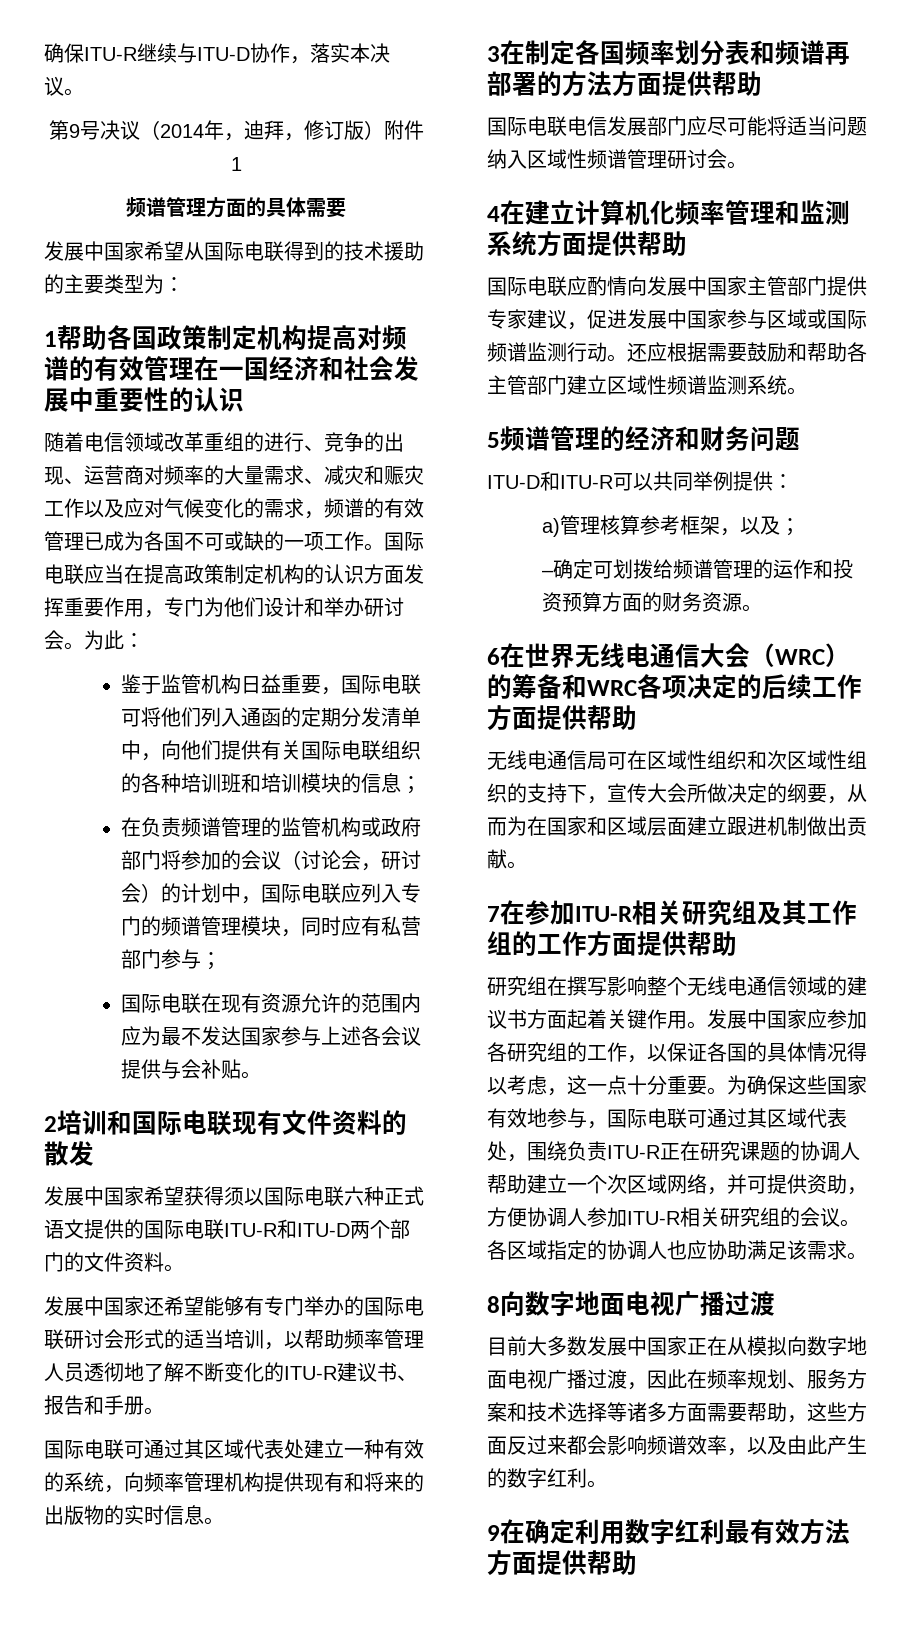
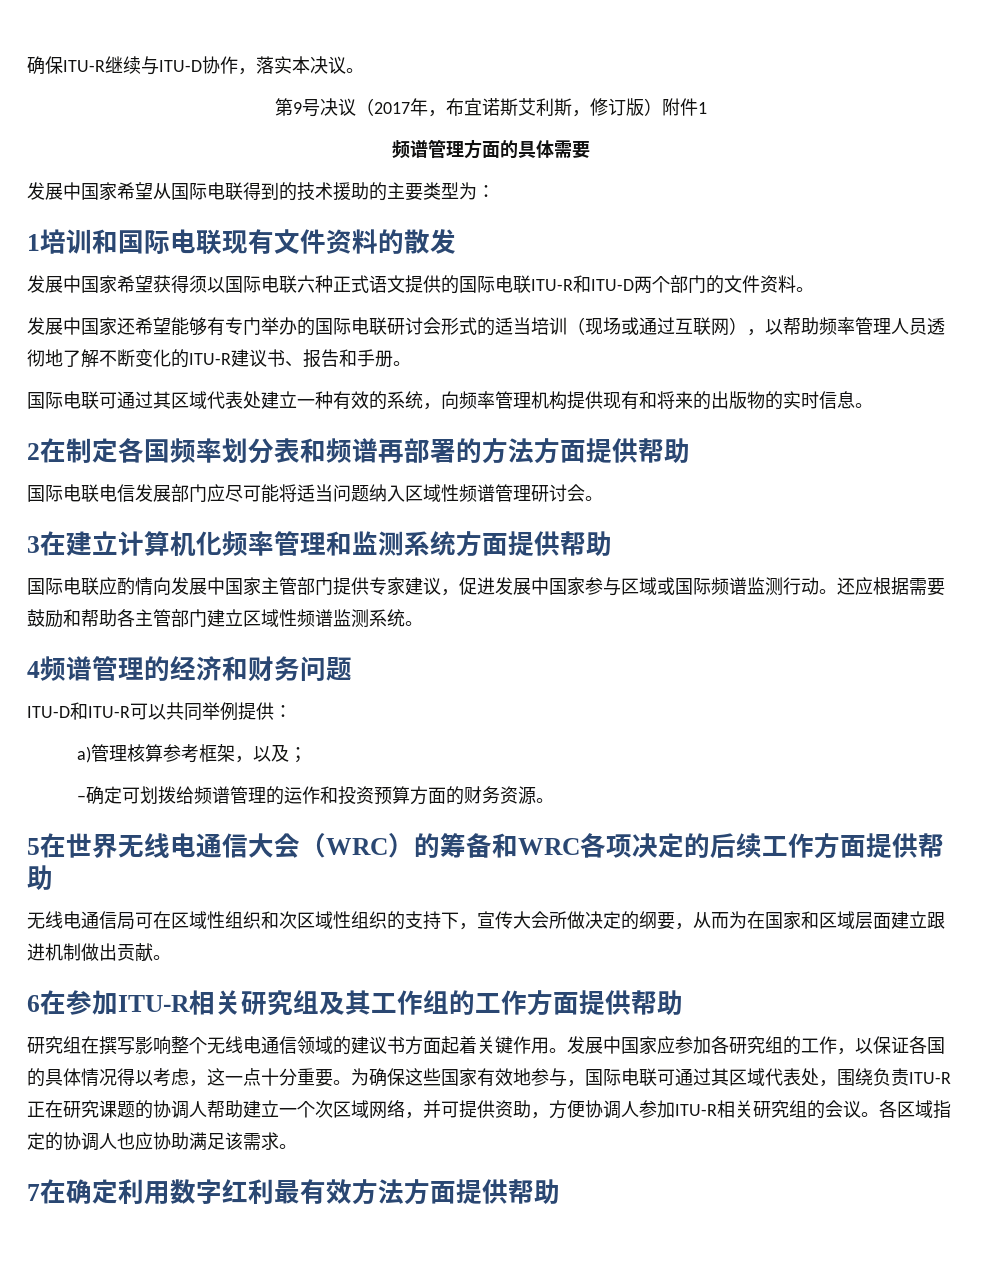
- 第9号决议（2014年，迪拜，修订版）附件1
+ 第9号决议（2017年，布宜诺斯艾利斯，修订版）附件1
- 1帮助各国政策制定机构提高对频谱的有效管理在一国经济和社会发展中重要性的认识
- 随着电信领域改革重组的进行、竞争的出现、运营商对频率的大量需求、减灾和赈灾工作以及应对气候变化的需求，频谱的有效管理已成为各国不可或缺的一项工作。国际电联应当在提高政策制定机构的认识方面发挥重要作用，专门为他们设计和举办研讨会。为此：
- 鉴于监管机构日益重要，国际电联可将他们列入通函的定期分发清单中，向他们提供有关国际电联组织的各种培训班和培训模块的信息；
- 在负责频谱管理的监管机构或政府部门将参加的会议（讨论会，研讨会）的计划中，国际电联应列入专门的频谱管理模块，同时应有私营部门参与；
- 国际电联在现有资源允许的范围内应为最不发达国家参与上述各会议提供与会补贴。
- 2培训和国际电联现有文件资料的散发
+ 1培训和国际电联现有文件资料的散发
- 发展中国家还希望能够有专门举办的国际电联研讨会形式的适当培训，以帮助频率管理人员透彻地了解不断变化的ITU-R建议书、报告和手册。
+ 发展中国家还希望能够有专门举办的国际电联研讨会形式的适当培训（现场或通过互联网），以帮助频率管理人员透彻地了解不断变化的ITU-R建议书、报告和手册。
- 3在制定各国频率划分表和频谱再部署的方法方面提供帮助
+ 2在制定各国频率划分表和频谱再部署的方法方面提供帮助
- 4在建立计算机化频率管理和监测系统方面提供帮助
+ 3在建立计算机化频率管理和监测系统方面提供帮助
- 5频谱管理的经济和财务问题
+ 4频谱管理的经济和财务问题
- 6在世界无线电通信大会（WRC）的筹备和WRC各项决定的后续工作方面提供帮助
+ 5在世界无线电通信大会（WRC）的筹备和WRC各项决定的后续工作方面提供帮助
- 7在参加ITU-R相关研究组及其工作组的工作方面提供帮助
+ 6在参加ITU-R相关研究组及其工作组的工作方面提供帮助
- 8向数字地面电视广播过渡
- 目前大多数发展中国家正在从模拟向数字地面电视广播过渡，因此在频率规划、服务方案和技术选择等诸多方面需要帮助，这些方面反过来都会影响频谱效率，以及由此产生的数字红利。
- 9在确定利用数字红利最有效方法方面提供帮助
+ 7在确定利用数字红利最有效方法方面提供帮助

